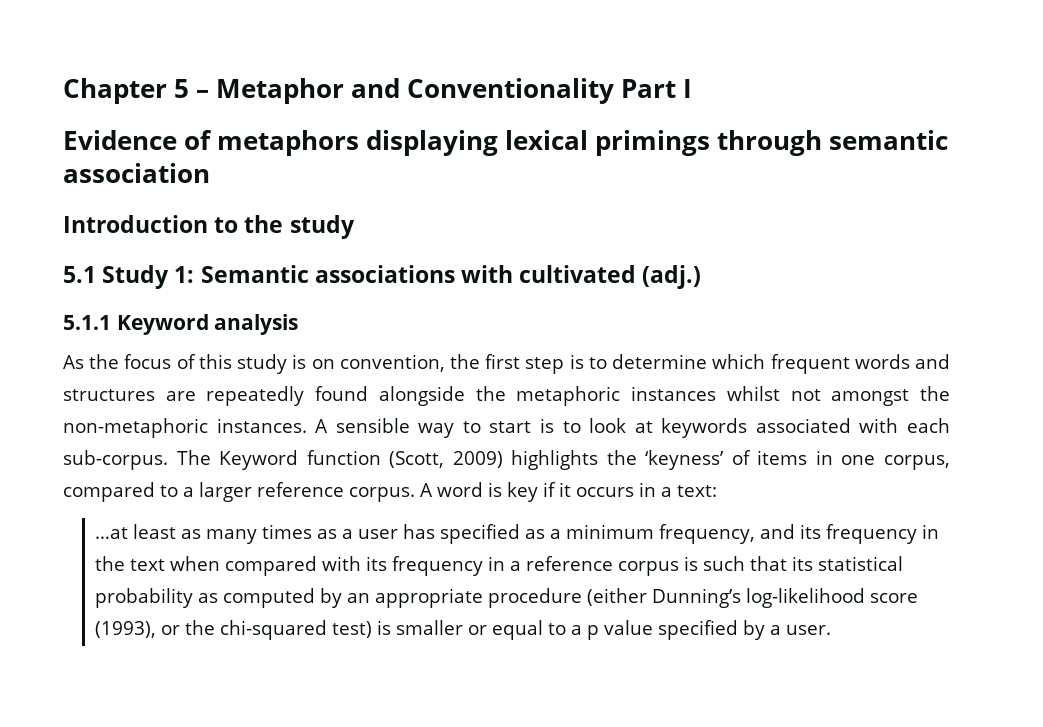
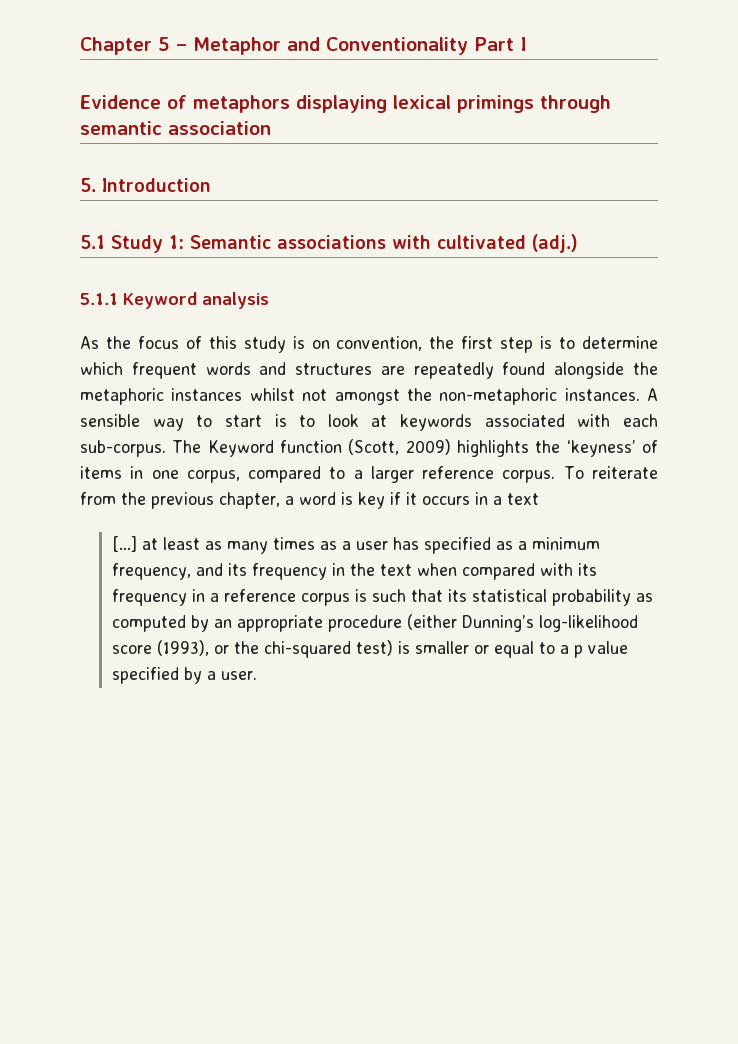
- Introduction to the study
+ 5. Introduction
- A word is key if it occurs in a text:
- …at least as many times as a user has specified as a minimum frequency, and its frequency in the text when compared with its frequency in a reference corpus is such that its statistical probability as computed by an appropriate procedure (either Dunning’s log-likelihood score (1993), or the chi-squared test) is smaller or equal to a p value specified by a user.
+ To reiterate from the previous chapter, a word is key if it occurs in a text
+ […] at least as many times as a user has specified as a minimum frequency, and its frequency in the text when compared with its frequency in a reference corpus is such that its statistical probability as computed by an appropriate procedure (either Dunning’s log-likelihood score (1993), or the chi-squared test) is smaller or equal to a p value specified by a user.

